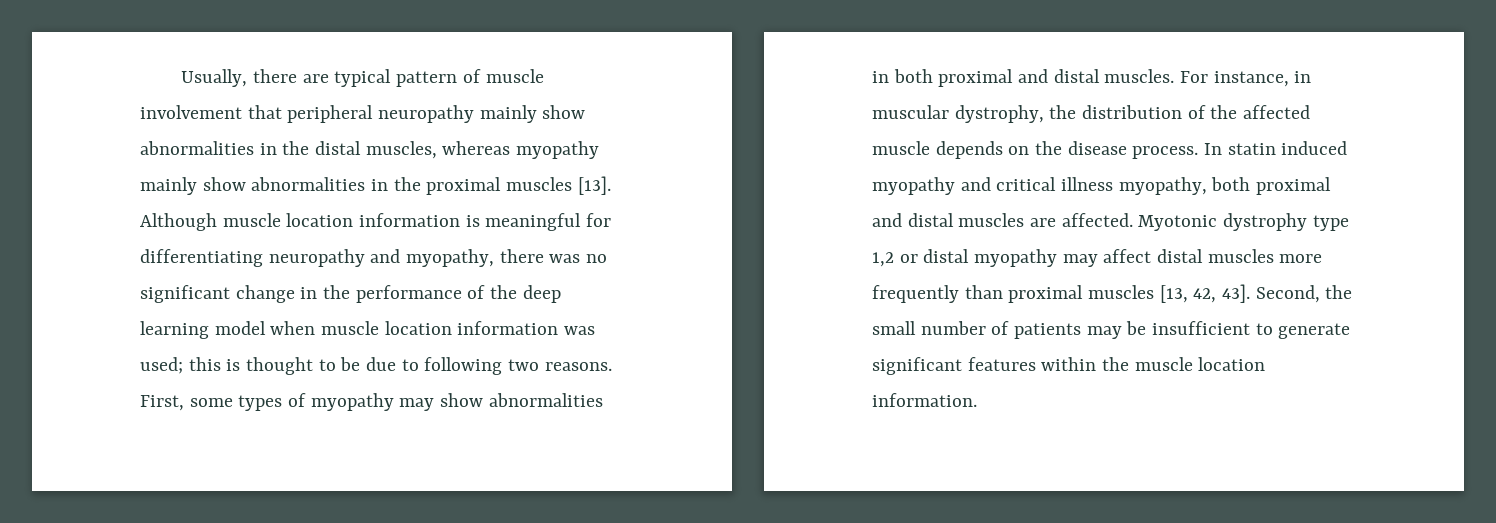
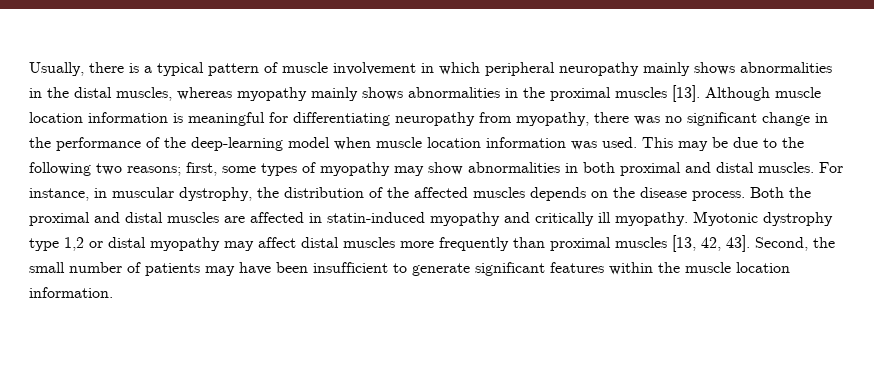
- Usually, there are typical pattern of muscle involvement that peripheral neuropathy mainly show abnormalities in the distal muscles, whereas myopathy mainly show abnormalities in the proximal muscles [13].
+ Usually, there is a typical pattern of muscle involvement in which peripheral neuropathy mainly shows abnormalities in the distal muscles, whereas myopathy mainly shows abnormalities in the proximal muscles [13].
- Although muscle location information is meaningful for differentiating neuropathy and myopathy, there was no significant change in the performance of the deep learning model when muscle location information was used; this is thought to be due to following two reasons. First, some types of myopathy may show abnormalities in both proximal and distal muscles.
+ Although muscle location information is meaningful for differentiating neuropathy from myopathy, there was no significant change in the performance of the deep-learning model when muscle location information was used. This may be due to the following two reasons; first, some types of myopathy may show abnormalities in both proximal and distal muscles.
- For instance, in muscular dystrophy, the distribution of the affected muscle depends on the disease process.
+ For instance, in muscular dystrophy, the distribution of the affected muscles depends on the disease process.
- In statin induced myopathy and critical illness myopathy, both proximal and distal muscles are affected.
+ Both the proximal and distal muscles are affected in statin-induced myopathy and critically ill myopathy.
- Second, the small number of patients may be insufficient to generate significant features within the muscle location information.
+ Second, the small number of patients may have been insufficient to generate significant features within the muscle location information.

